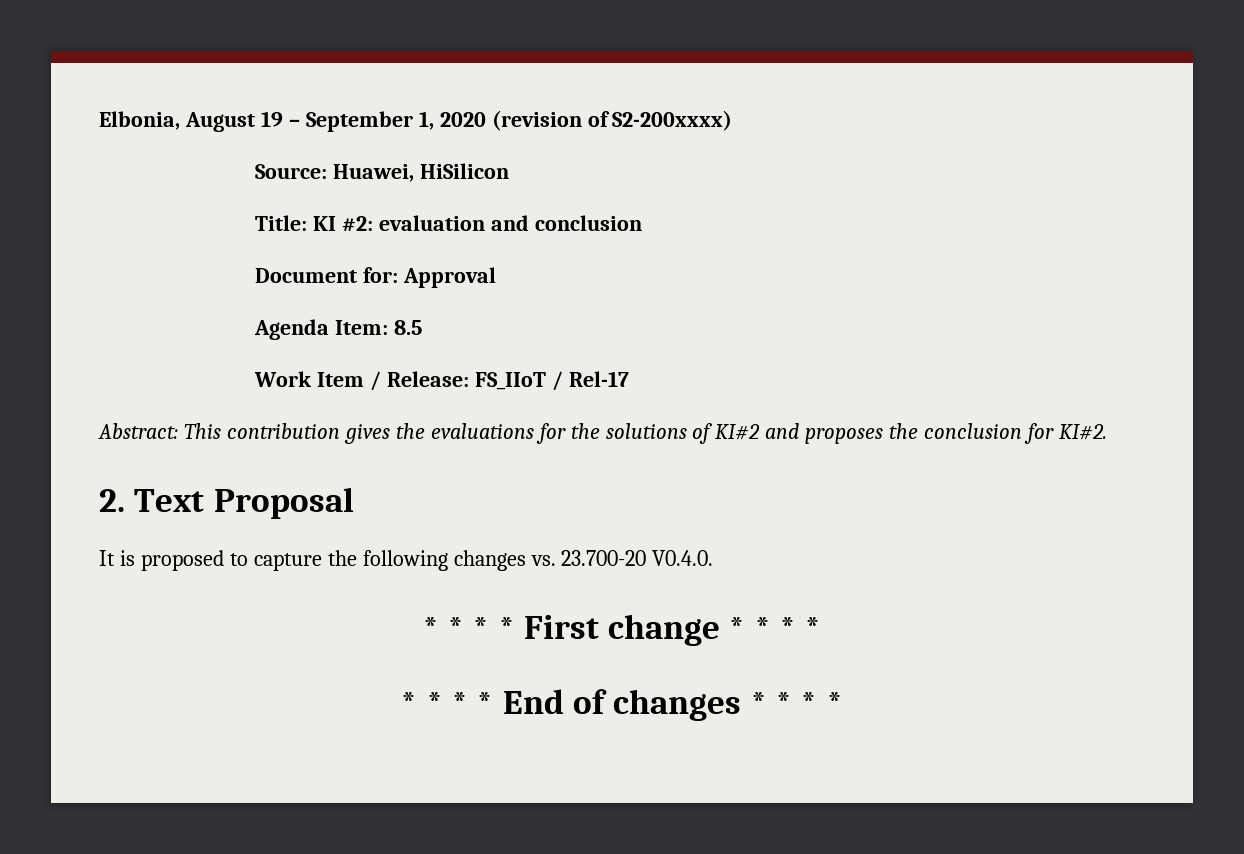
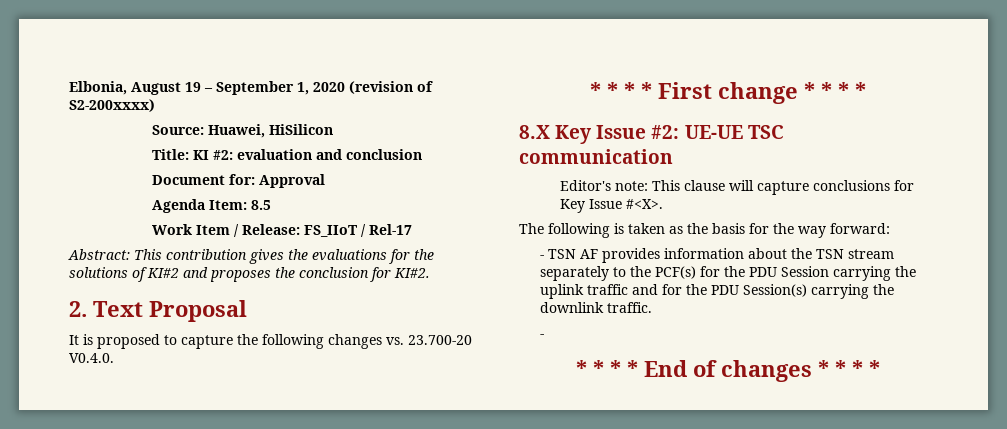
+ 8.X Key Issue #2: UE-UE TSC communication
+ Editor's note: This clause will capture conclusions for Key Issue #<X>.
+ The following is taken as the basis for the way forward:
+ - TSN AF provides information about the TSN stream separately to the PCF(s) for the PDU Session carrying the uplink traffic and for the PDU Session(s) carrying the downlink traffic.
+ -

